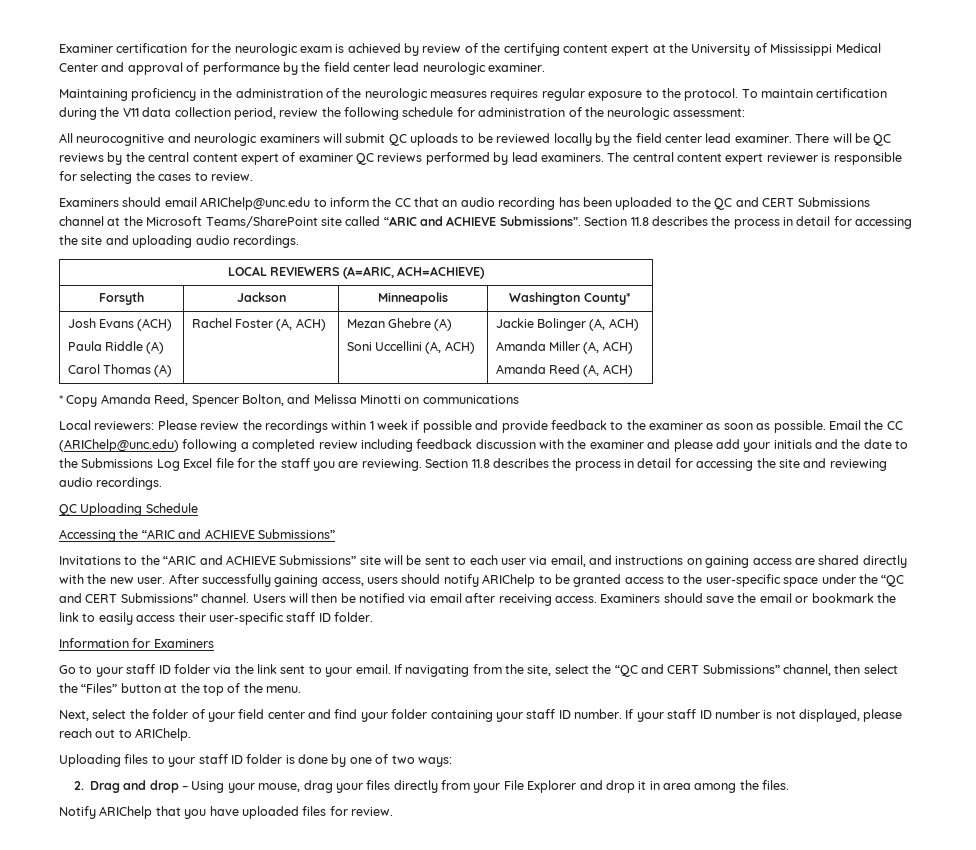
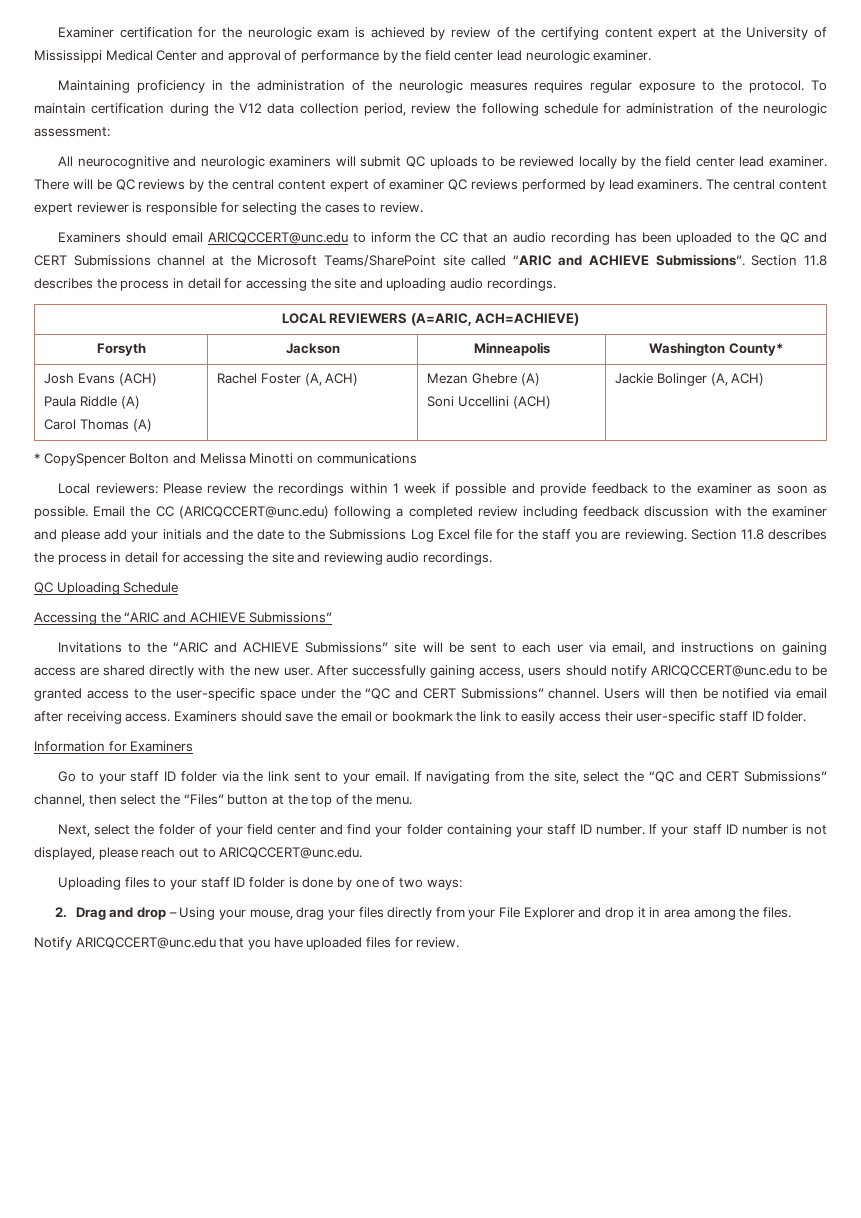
- To maintain certification during the V11 data collection period, review the following schedule for administration of the neurologic assessment:
+ To maintain certification during the V12 data collection period, review the following schedule for administration of the neurologic assessment:
- Examiners should email ARIChelp@unc.edu to inform the CC that an audio recording has been uploaded to the QC and CERT Submissions channel at the Microsoft Teams/SharePoint site called “ARIC and ACHIEVE Submissions”.
+ Examiners should email ARICQCCERT@unc.edu to inform the CC that an audio recording has been uploaded to the QC and CERT Submissions channel at the Microsoft Teams/SharePoint site called “ARIC and ACHIEVE Submissions”.
  Josh Evans (ACH)
  Paula Riddle (A)
  Carol Thomas (A) | Rachel Foster (A, ACH) | Mezan Ghebre (A)
- Soni Uccellini (A, ACH) | Jackie Bolinger (A, ACH)
- Amanda Miller (A, ACH)
- Amanda Reed (A, ACH)
- * Copy Amanda Reed, Spencer Bolton, and Melissa Minotti on communications
+ Soni Uccellini (ACH) | Jackie Bolinger (A, ACH)
+ * CopySpencer Bolton and Melissa Minotti on communications
- Email the CC (ARIChelp@unc.edu) following a completed review including feedback discussion with the examiner and please add your initials and the date to the Submissions Log Excel file for the staff you are reviewing.
+ Email the CC (ARICQCCERT@unc.edu) following a completed review including feedback discussion with the examiner and please add your initials and the date to the Submissions Log Excel file for the staff you are reviewing.
- After successfully gaining access, users should notify ARIChelp to be granted access to the user-specific space under the “QC and CERT Submissions” channel.
+ After successfully gaining access, users should notify ARICQCCERT@unc.edu to be granted access to the user-specific space under the “QC and CERT Submissions” channel.
- If your staff ID number is not displayed, please reach out to ARIChelp.
+ If your staff ID number is not displayed, please reach out to ARICQCCERT@unc.edu.
- Notify ARIChelp that you have uploaded files for review.
+ Notify ARICQCCERT@unc.edu that you have uploaded files for review.

